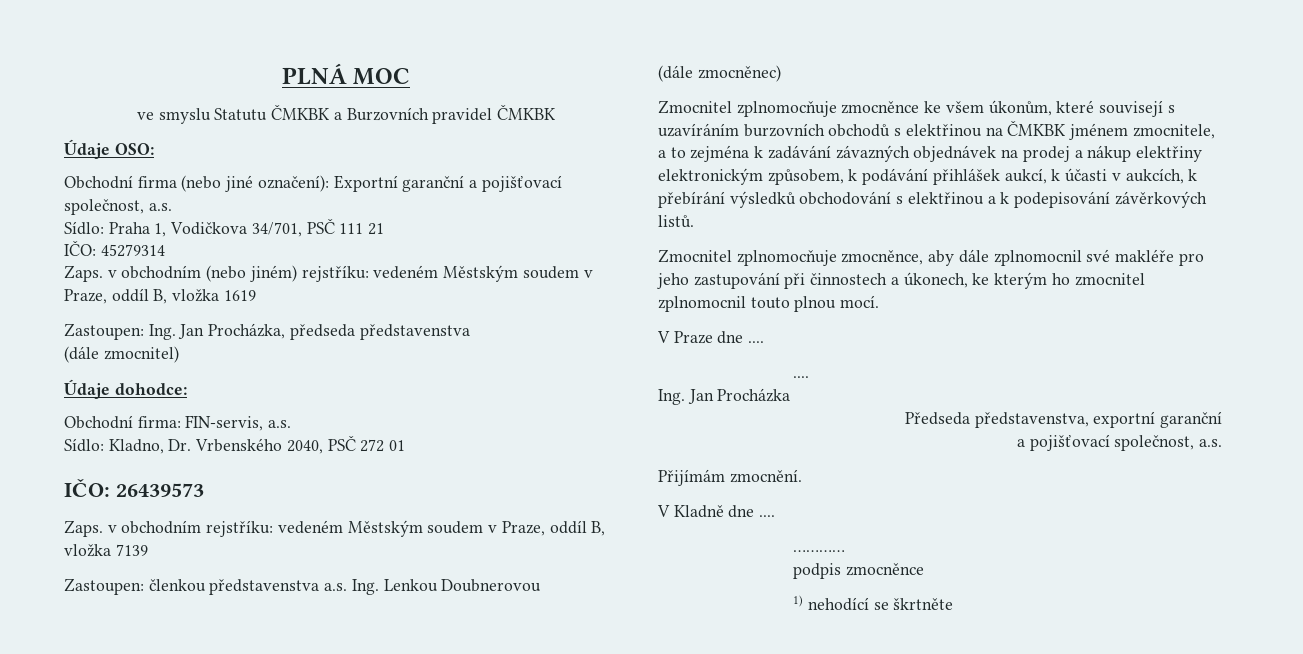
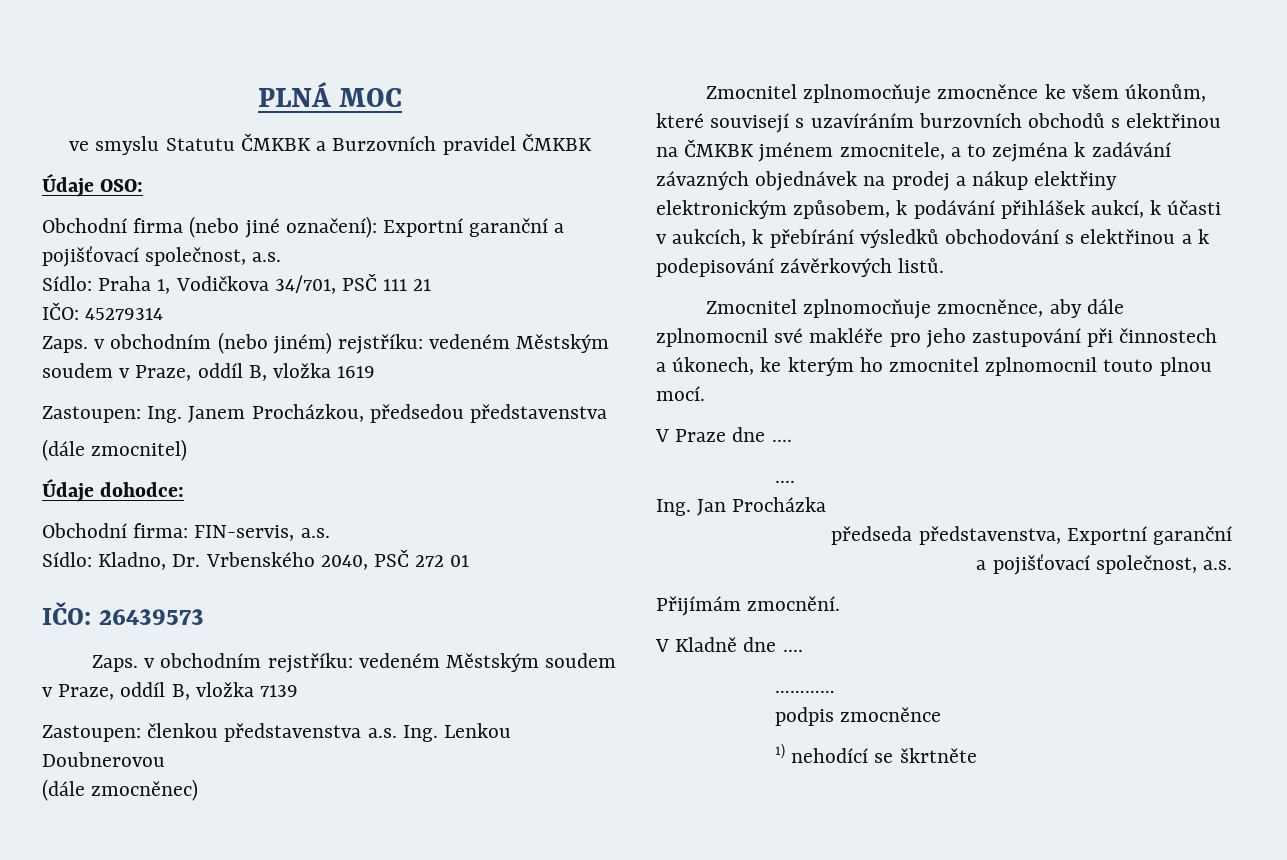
- Zastoupen: Ing. Jan Procházka, předseda představenstva
+ Zastoupen: Ing. Janem Procházkou, předsedou představenstva
- Předseda představenstva, exportní garanční
+ předseda představenstva, Exportní garanční

